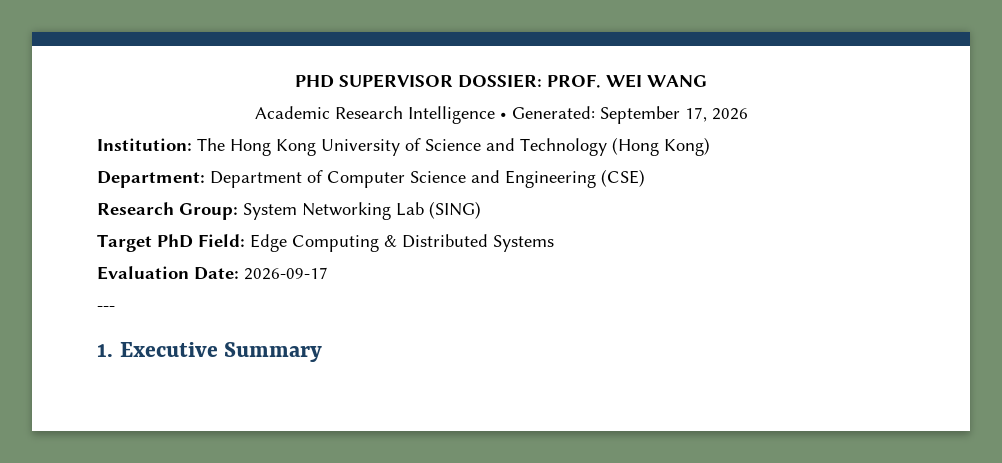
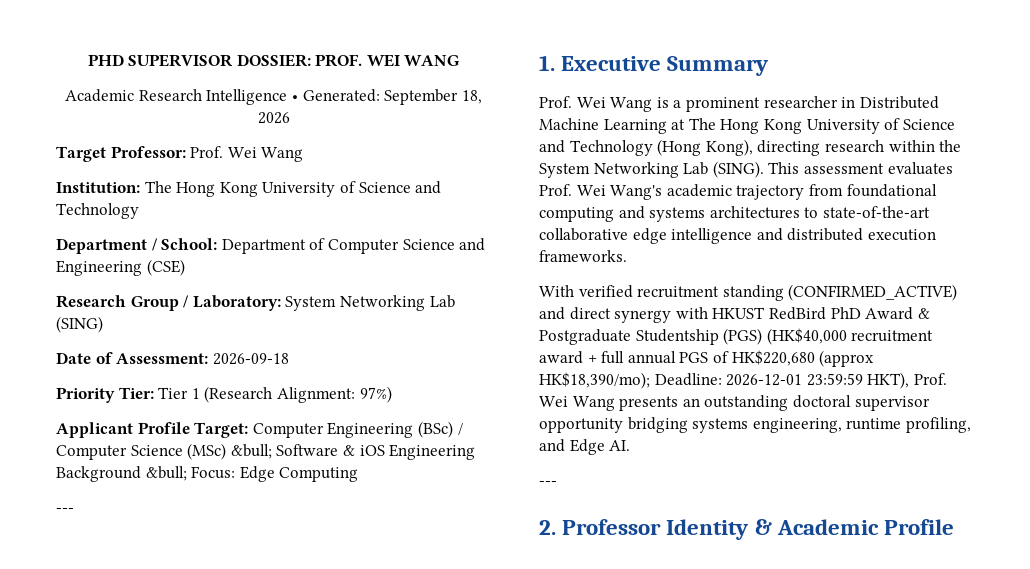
- Academic Research Intelligence • Generated: September 17, 2026
+ Academic Research Intelligence • Generated: September 18, 2026
+ Target Professor: Prof. Wei Wang
- Institution: The Hong Kong University of Science and Technology (Hong Kong)
- Department: Department of Computer Science and Engineering (CSE)
+ Institution: The Hong Kong University of Science and Technology
+ Department / School: Department of Computer Science and Engineering (CSE)
- Research Group: System Networking Lab (SING)
+ Research Group / Laboratory: System Networking Lab (SING)
- Target PhD Field: Edge Computing & Distributed Systems
- Evaluation Date: 2026-09-17
+ Date of Assessment: 2026-09-18
+ Priority Tier: Tier 1 (Research Alignment: 97%)
+ Applicant Profile Target: Computer Engineering (BSc) / Computer Science (MSc) &bull; Software & iOS Engineering Background &bull; Focus: Edge Computing
  ---
  1. Executive Summary
+ Prof. Wei Wang is a prominent researcher in Distributed Machine Learning at The Hong Kong University of Science and Technology (Hong Kong), directing research within the System Networking Lab (SING). This assessment evaluates Prof. Wei Wang's academic trajectory from foundational computing and systems architectures to state-of-the-art collaborative edge intelligence and distributed execution frameworks.
+ With verified recruitment standing (CONFIRMED_ACTIVE) and direct synergy with HKUST RedBird PhD Award & Postgraduate Studentship (PGS) (HK$40,000 recruitment award + full annual PGS of HK$220,680 (approx HK$18,390/mo); Deadline: 2026-12-01 23:59:59 HKT), Prof. Wei Wang presents an outstanding doctoral supervisor opportunity bridging systems engineering, runtime profiling, and Edge AI.
+ ---
+ 2. Professor Identity & Academic Profile

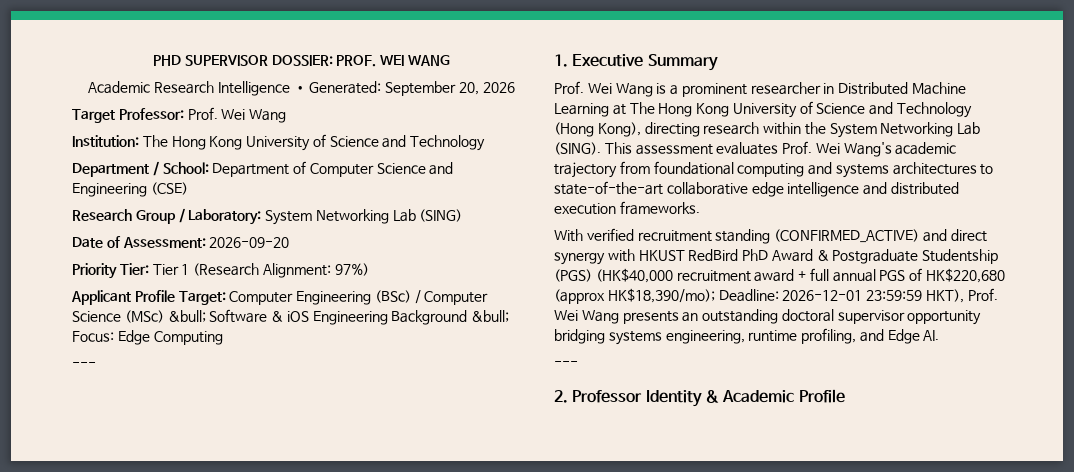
- Academic Research Intelligence • Generated: September 18, 2026
+ Academic Research Intelligence • Generated: September 20, 2026
- Date of Assessment: 2026-09-18
+ Date of Assessment: 2026-09-20

